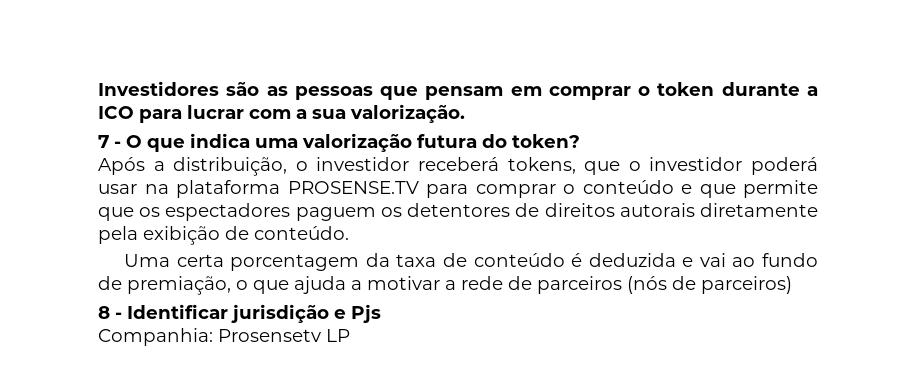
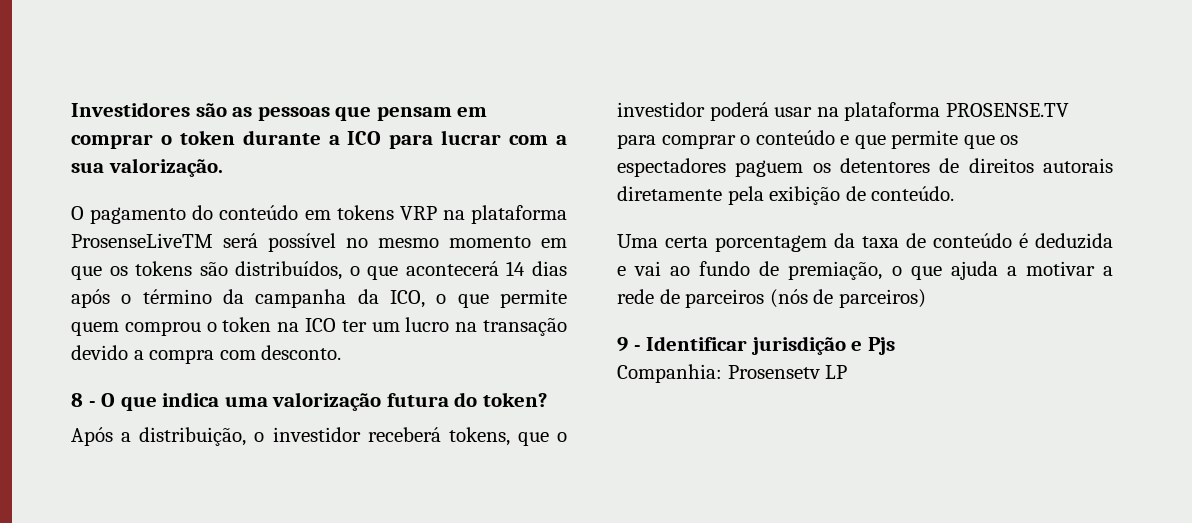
- 7 - O que indica uma valorização futura do token?
+ O pagamento do conteúdo em tokens VRP na plataforma ProsenseLiveTM será possível no mesmo momento em que os tokens são distribuídos, o que acontecerá 14 dias após o término da campanha da ICO, o que permite quem comprou o token na ICO ter um lucro na transação devido a compra com desconto.
+ 8 - O que indica uma valorização futura do token?
- 8 - Identificar jurisdição e Pjs
+ 9 - Identificar jurisdição e Pjs

